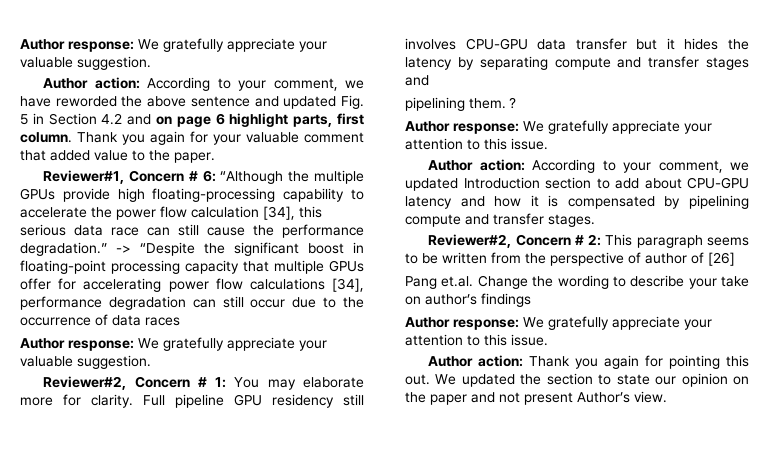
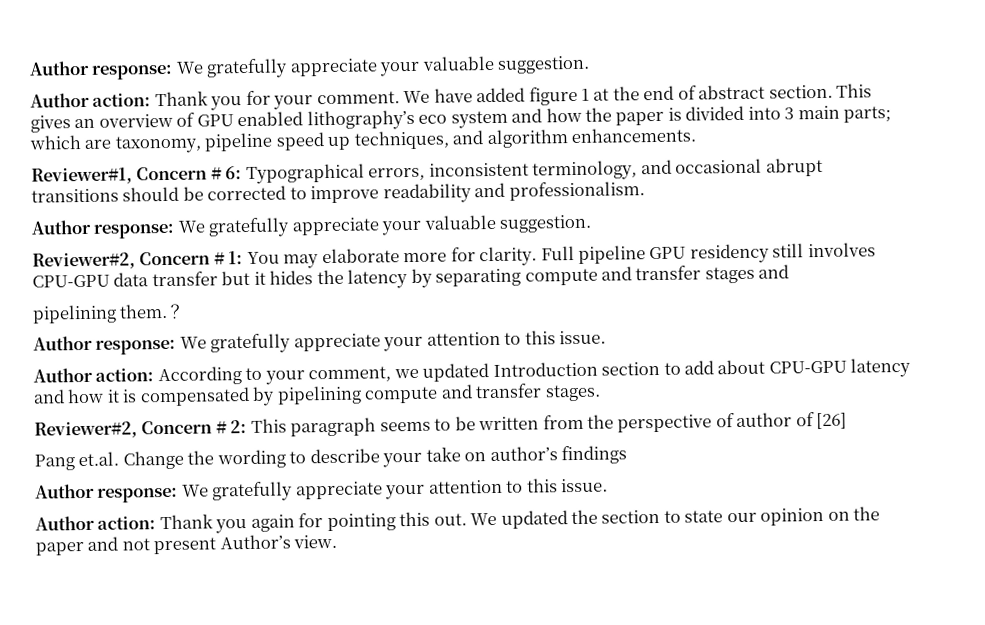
- Author action: According to your comment, we have reworded the above sentence and updated Fig. 5 in Section 4.2 and on page 6 highlight parts, first column. Thank you again for your valuable comment that added value to the paper.
- Reviewer#1, Concern # 6: “Although the multiple GPUs provide high floating-processing capability to accelerate the power flow calculation [34], this serious data race can still cause the performance degradation.” -> “Despite the significant boost in floating-point processing capacity that multiple GPUs offer for accelerating power flow calculations [34], performance degradation can still occur due to the occurrence of data races
+ Author action: Thank you for your comment. We have added figure 1 at the end of abstract section. This gives an overview of GPU enabled lithography’s eco system and how the paper is divided into 3 main parts; which are taxonomy, pipeline speed up techniques, and algorithm enhancements.
+ Reviewer#1, Concern # 6: Typographical errors, inconsistent terminology, and occasional abrupt transitions should be corrected to improve readability and professionalism.

